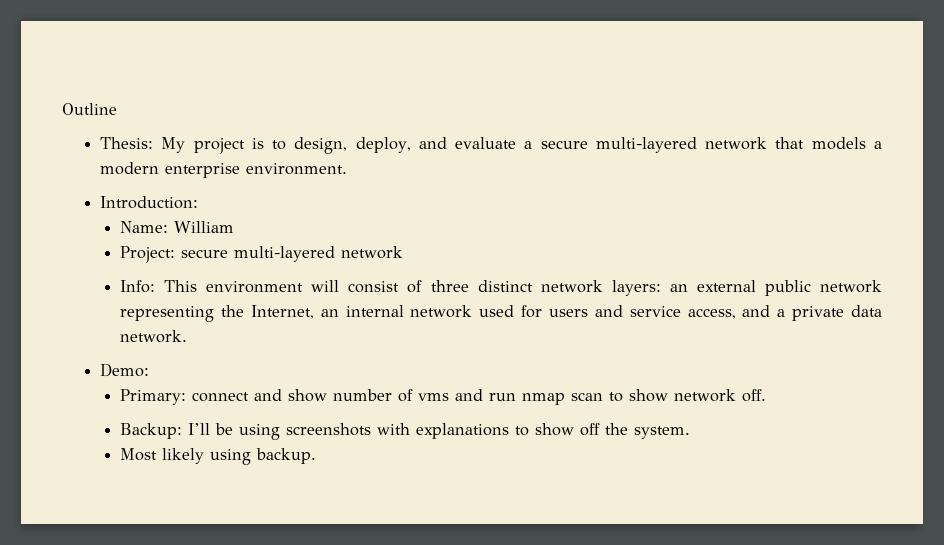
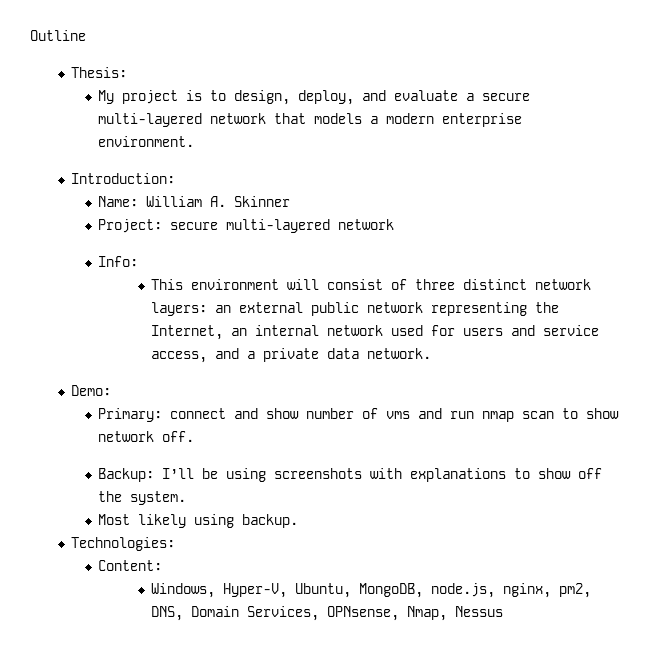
- Thesis: My project is to design, deploy, and evaluate a secure multi-layered network that models a modern enterprise environment.
+ Thesis:
+ My project is to design, deploy, and evaluate a secure multi-layered network that models a modern enterprise environment.
- Name: William
+ Name: William A. Skinner
- Info: This environment will consist of three distinct network layers: an external public network representing the Internet, an internal network used for users and service access, and a private data network.
+ Info:
+ This environment will consist of three distinct network layers: an external public network representing the Internet, an internal network used for users and service access, and a private data network.
+ Technologies:
+ Content:
+ Windows, Hyper-V, Ubuntu, MongoDB, node.js, nginx, pm2, DNS, Domain Services, OPNsense, Nmap, Nessus

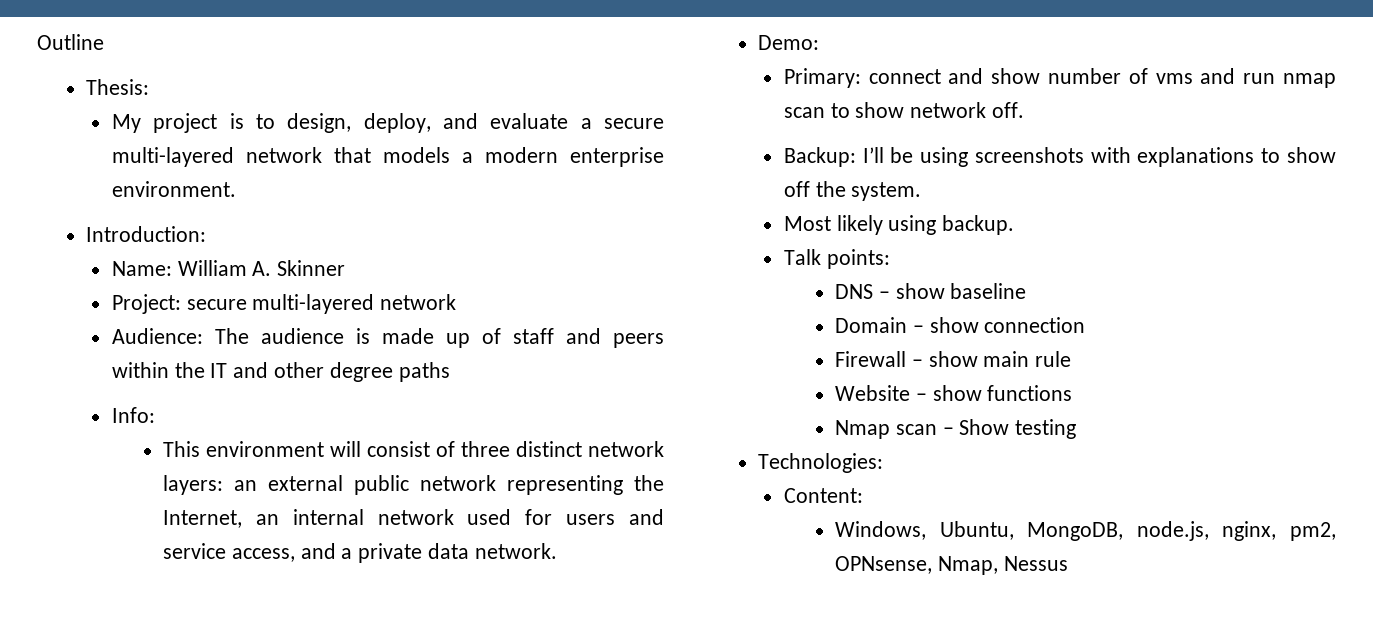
+ Audience: The audience is made up of staff and peers within the IT and other degree paths
+ Talk points:
+ DNS – show baseline
+ Domain – show connection
+ Firewall – show main rule
+ Website – show functions
+ Nmap scan – Show testing
- Windows, Hyper-V, Ubuntu, MongoDB, node.js, nginx, pm2, DNS, Domain Services, OPNsense, Nmap, Nessus
+ Windows, Ubuntu, MongoDB, node.js, nginx, pm2, OPNsense, Nmap, Nessus

